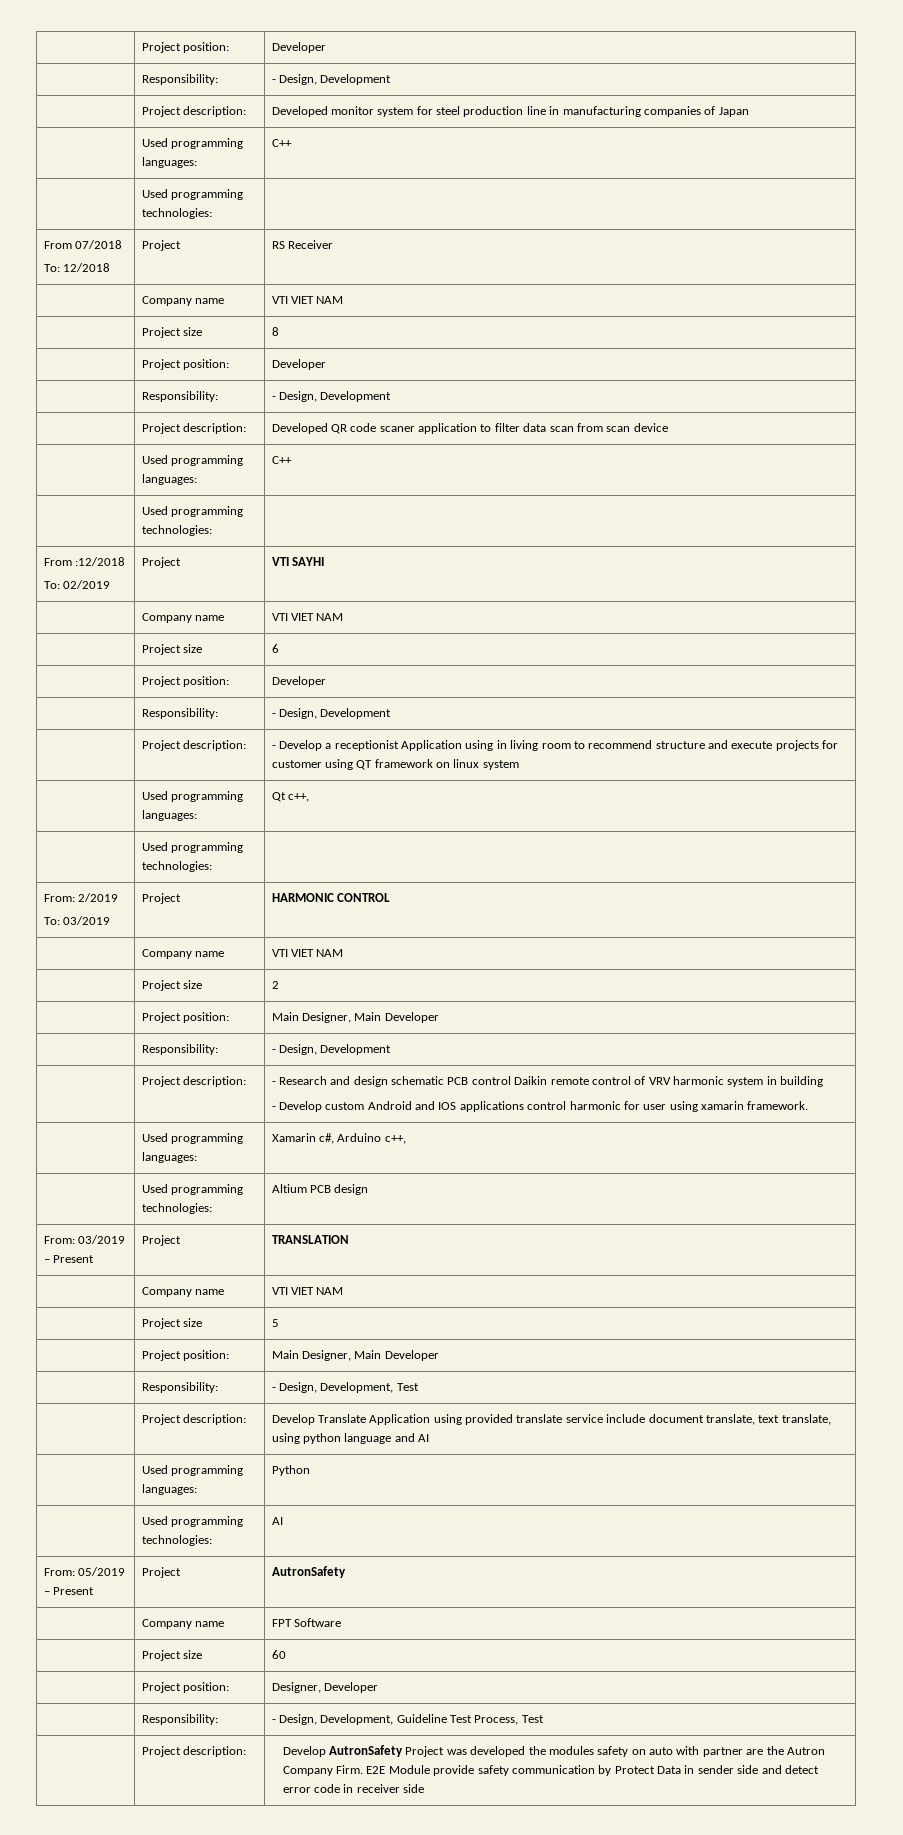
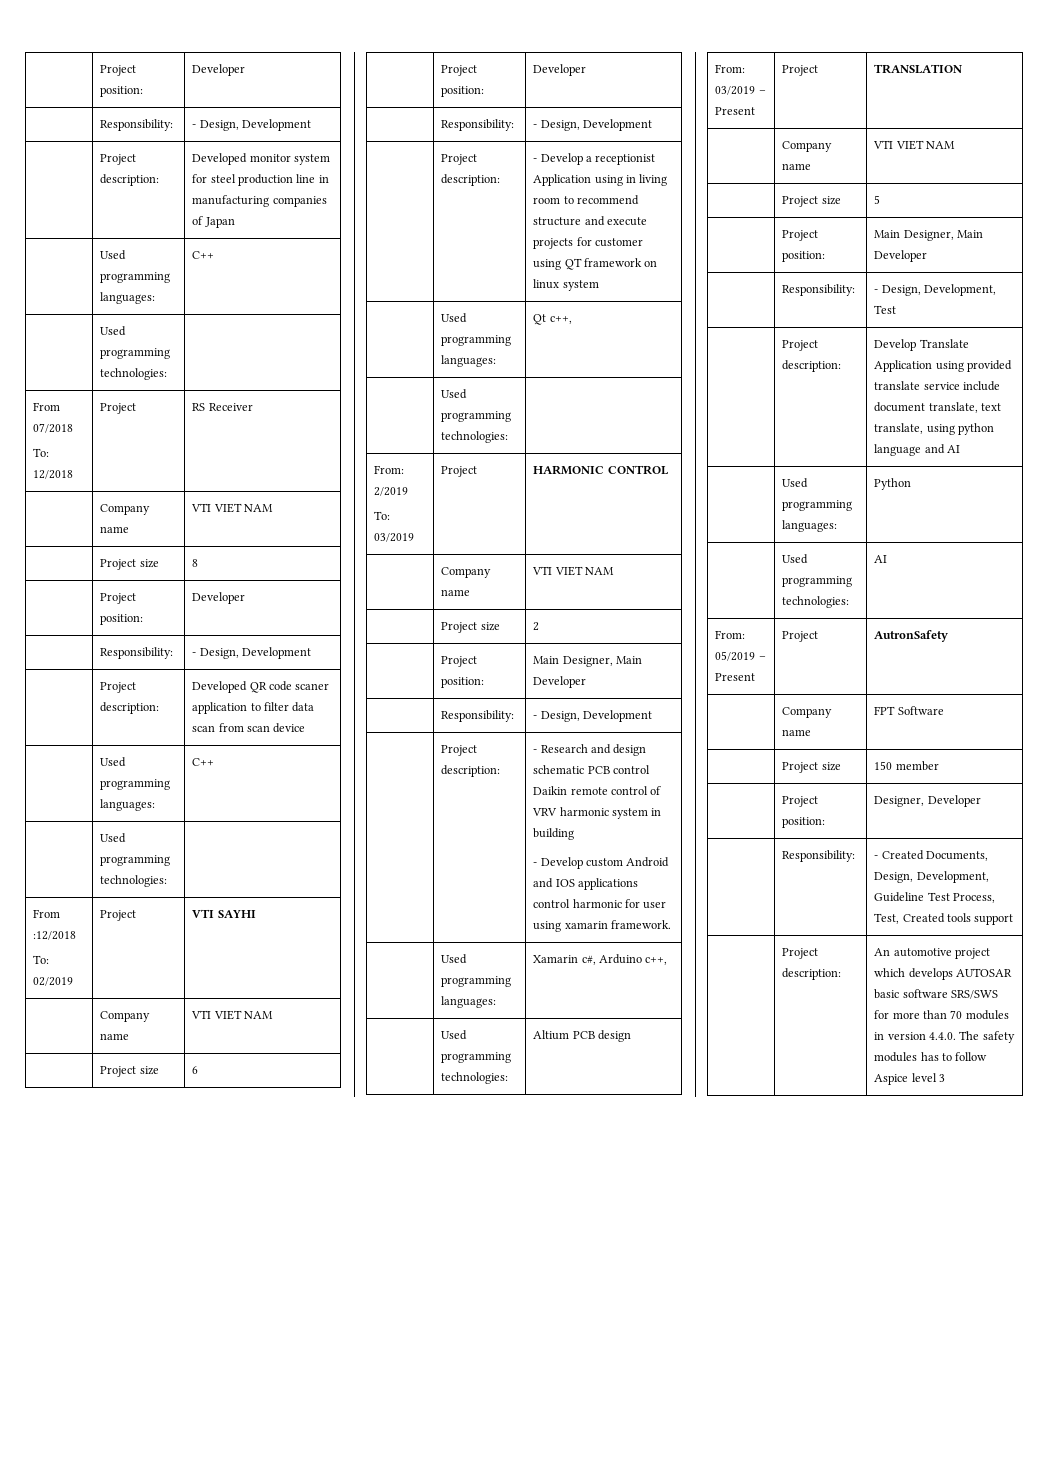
- | Project size | 60
+ | Project size | 150 member
- | Responsibility: | - Design, Development, Guideline Test Process, Test
- | Project description: | Develop AutronSafety Project was developed the modules safety on auto with partner are the Autron Company Firm. E2E Module provide safety communication by Protect Data in sender side and detect error code in receiver side
+ | Responsibility: | - Created Documents, Design, Development, Guideline Test Process, Test, Created tools support
+ | Project description: | An automotive project which develops AUTOSAR basic software SRS/SWS for more than 70 modules in version 4.4.0. The safety modules has to follow Aspice level 3

